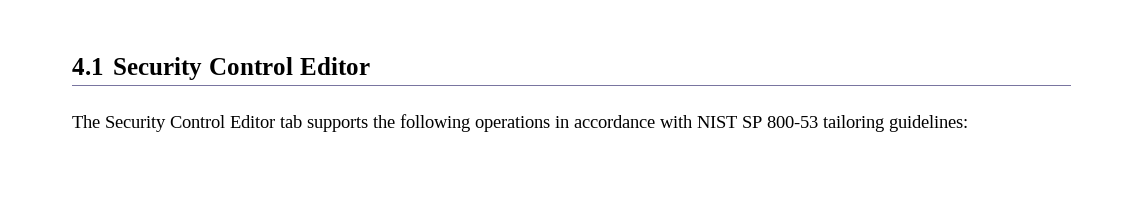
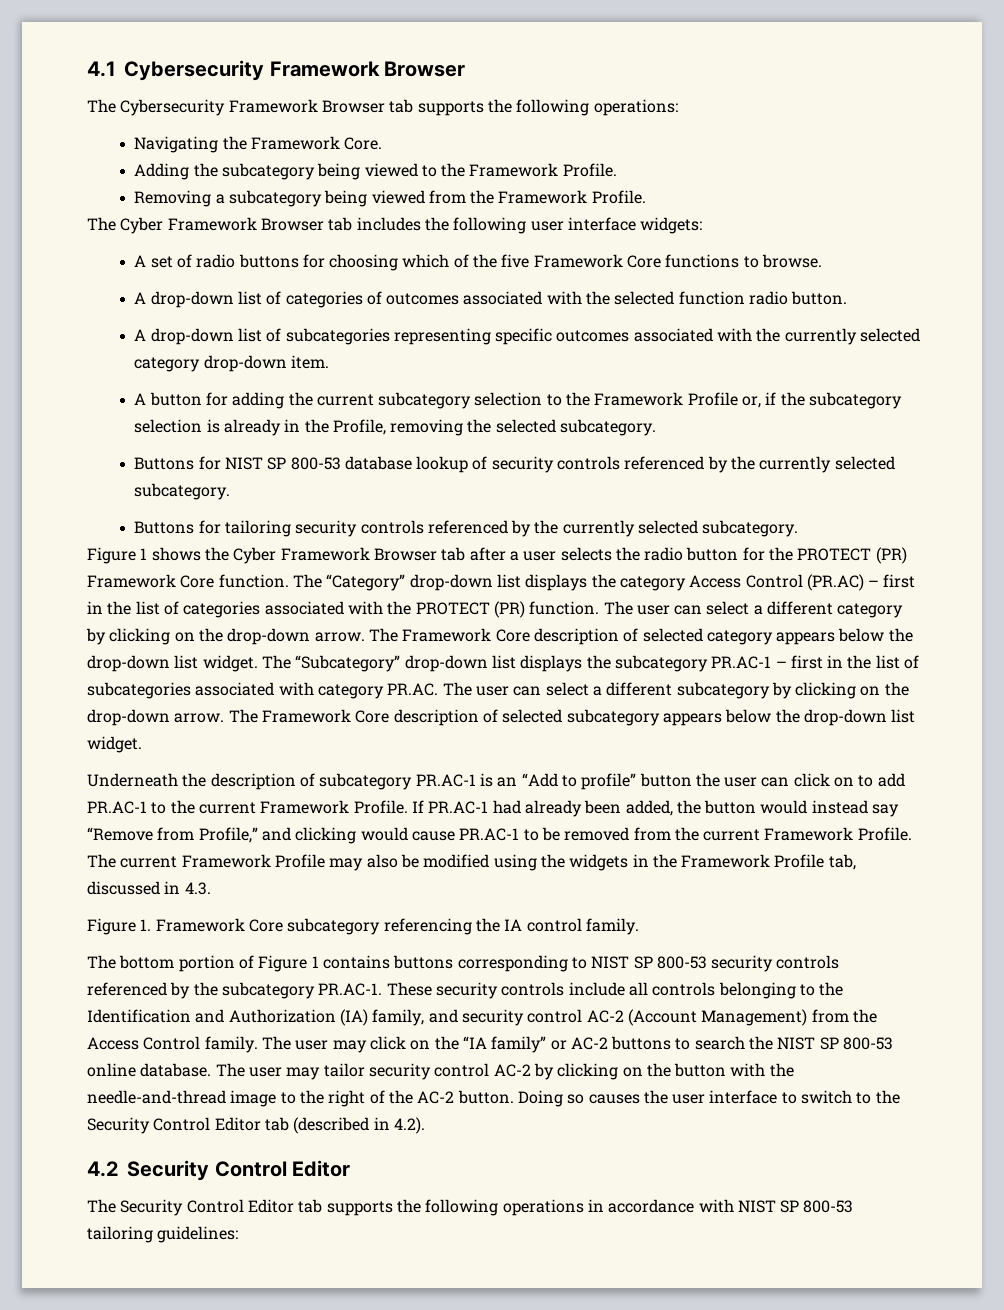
- 4.1 Security Control Editor
+ 4.1 Cybersecurity Framework Browser
+ The Cybersecurity Framework Browser tab supports the following operations:
+ Navigating the Framework Core.
+ Adding the subcategory being viewed to the Framework Profile.
+ Removing a subcategory being viewed from the Framework Profile.
+ The Cyber Framework Browser tab includes the following user interface widgets:
+ A set of radio buttons for choosing which of the five Framework Core functions to browse.
+ A drop-down list of categories of outcomes associated with the selected function radio button.
+ A drop-down list of subcategories representing specific outcomes associated with the currently selected category drop-down item.
+ A button for adding the current subcategory selection to the Framework Profile or, if the subcategory selection is already in the Profile, removing the selected subcategory.
+ Buttons for NIST SP 800-53 database lookup of security controls referenced by the currently selected subcategory.
+ Buttons for tailoring security controls referenced by the currently selected subcategory.
+ Figure 1 shows the Cyber Framework Browser tab after a user selects the radio button for the PROTECT (PR) Framework Core function. The “Category” drop-down list displays the category Access Control (PR.AC) – first in the list of categories associated with the PROTECT (PR) function. The user can select a different category by clicking on the drop-down arrow. The Framework Core description of selected category appears below the drop-down list widget. The “Subcategory” drop-down list displays the subcategory PR.AC-1 – first in the list of subcategories associated with category PR.AC. The user can select a different subcategory by clicking on the drop-down arrow. The Framework Core description of selected subcategory appears below the drop-down list widget.
+ Underneath the description of subcategory PR.AC-1 is an “Add to profile” button the user can click on to add PR.AC-1 to the current Framework Profile. If PR.AC-1 had already been added, the button would instead say “Remove from Profile,” and clicking would cause PR.AC-1 to be removed from the current Framework Profile. The current Framework Profile may also be modified using the widgets in the Framework Profile tab, discussed in 4.3.
+ Figure 1. Framework Core subcategory referencing the IA control family.
+ The bottom portion of Figure 1 contains buttons corresponding to NIST SP 800-53 security controls referenced by the subcategory PR.AC-1. These security controls include all controls belonging to the Identification and Authorization (IA) family, and security control AC-2 (Account Management) from the Access Control family. The user may click on the “IA family” or AC-2 buttons to search the NIST SP 800-53 online database. The user may tailor security control AC-2 by clicking on the button with the needle-and-thread image to the right of the AC-2 button. Doing so causes the user interface to switch to the Security Control Editor tab (described in 4.2).
+ 4.2 Security Control Editor

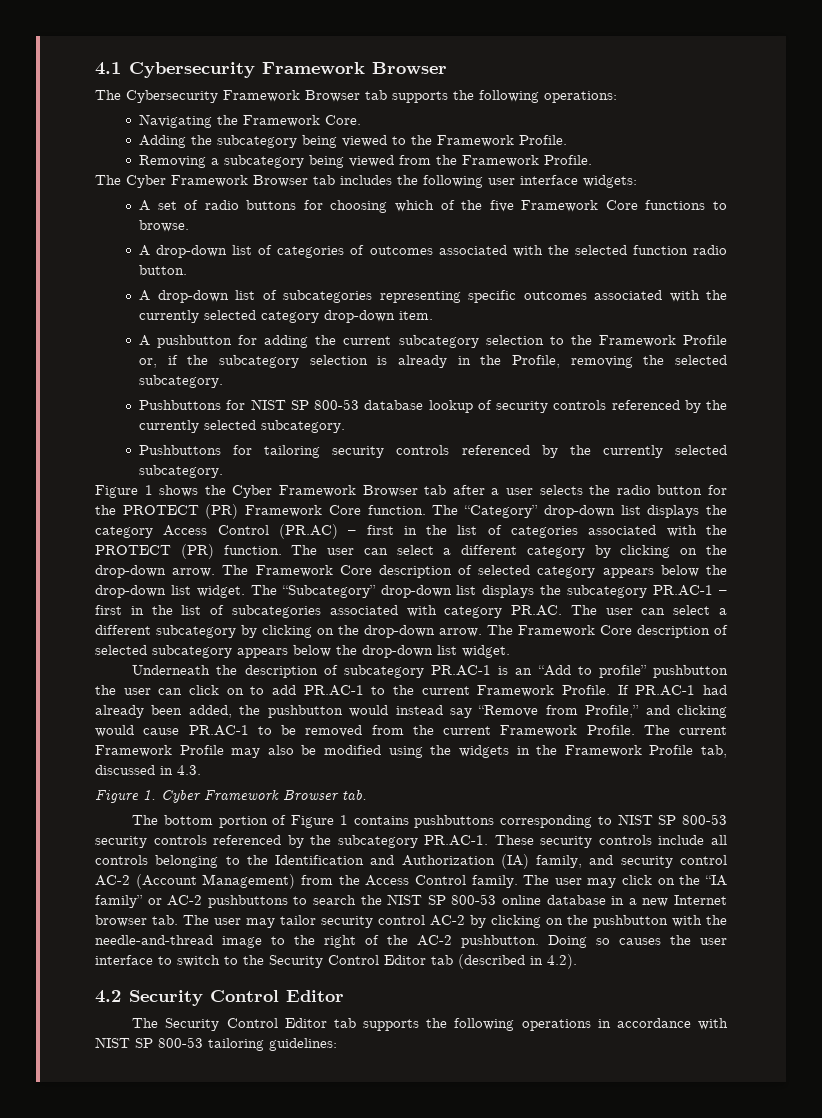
- A button for adding the current subcategory selection to the Framework Profile or, if the subcategory selection is already in the Profile, removing the selected subcategory.
+ A pushbutton for adding the current subcategory selection to the Framework Profile or, if the subcategory selection is already in the Profile, removing the selected subcategory.
- Buttons for NIST SP 800-53 database lookup of security controls referenced by the currently selected subcategory.
+ Pushbuttons for NIST SP 800-53 database lookup of security controls referenced by the currently selected subcategory.
- Buttons for tailoring security controls referenced by the currently selected subcategory.
+ Pushbuttons for tailoring security controls referenced by the currently selected subcategory.
- Underneath the description of subcategory PR.AC-1 is an “Add to profile” button the user can click on to add PR.AC-1 to the current Framework Profile.
+ Underneath the description of subcategory PR.AC-1 is an “Add to profile” pushbutton the user can click on to add PR.AC-1 to the current Framework Profile.
- If PR.AC-1 had already been added, the button would instead say “Remove from Profile,” and clicking would cause PR.AC-1 to be removed from the current Framework Profile.
+ If PR.AC-1 had already been added, the pushbutton would instead say “Remove from Profile,” and clicking would cause PR.AC-1 to be removed from the current Framework Profile.
- Figure 1. Framework Core subcategory referencing the IA control family.
+ Figure 1. Cyber Framework Browser tab.
- The bottom portion of Figure 1 contains buttons corresponding to NIST SP 800-53 security controls referenced by the subcategory PR.AC-1. These security controls include all controls belonging to the Identification and Authorization (IA) family, and security control AC-2 (Account Management) from the Access Control family.
+ The bottom portion of Figure 1 contains pushbuttons corresponding to NIST SP 800-53 security controls referenced by the subcategory PR.AC-1. These security controls include all controls belonging to the Identification and Authorization (IA) family, and security control AC-2 (Account Management) from the Access Control family.
- The user may click on the “IA family” or AC-2 buttons to search the NIST SP 800-53 online database. The user may tailor security control AC-2 by clicking on the button with the needle-and-thread image to the right of the AC-2 button.
+ The user may click on the “IA family” or AC-2 pushbuttons to search the NIST SP 800-53 online database in a new Internet browser tab. The user may tailor security control AC-2 by clicking on the pushbutton with the needle-and-thread image to the right of the AC-2 pushbutton.

